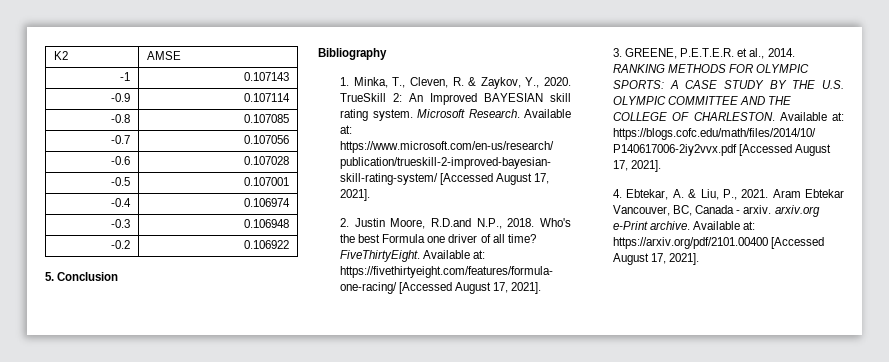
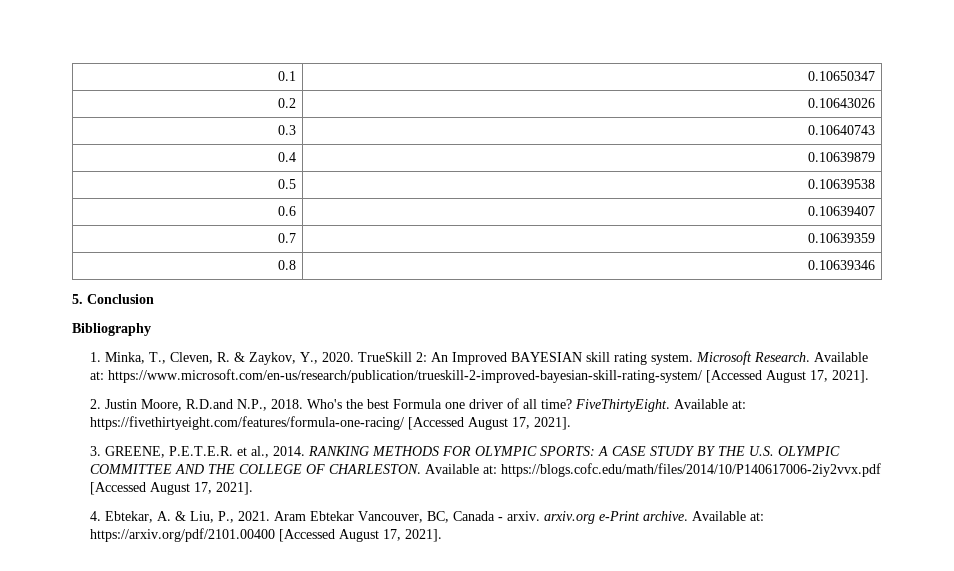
- K2 | AMSE
- -1 | 0.107143
- -0.9 | 0.107114
- -0.8 | 0.107085
- -0.7 | 0.107056
- -0.6 | 0.107028
- -0.5 | 0.107001
- -0.4 | 0.106974
- -0.3 | 0.106948
- -0.2 | 0.106922
+ 0.1 | 0.10650347
+ 0.2 | 0.10643026
+ 0.3 | 0.10640743
+ 0.4 | 0.10639879
+ 0.5 | 0.10639538
+ 0.6 | 0.10639407
+ 0.7 | 0.10639359
+ 0.8 | 0.10639346

